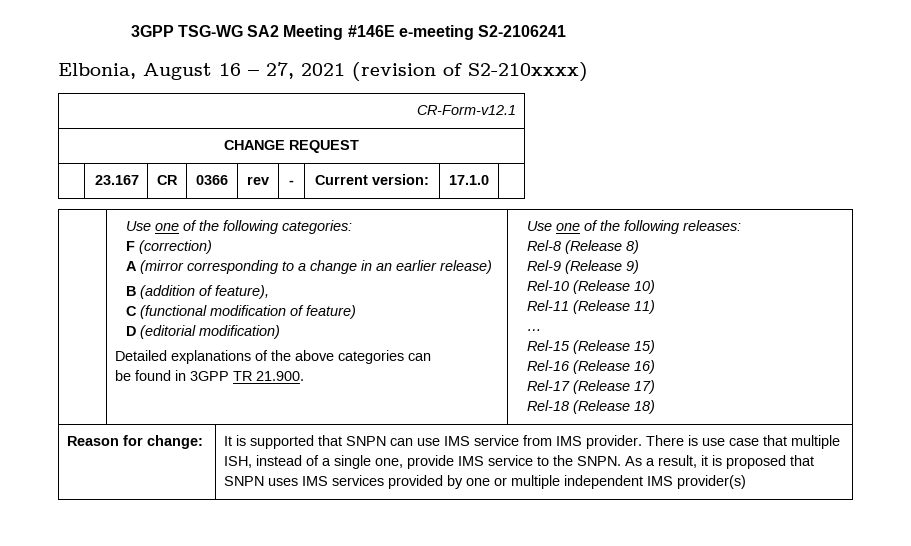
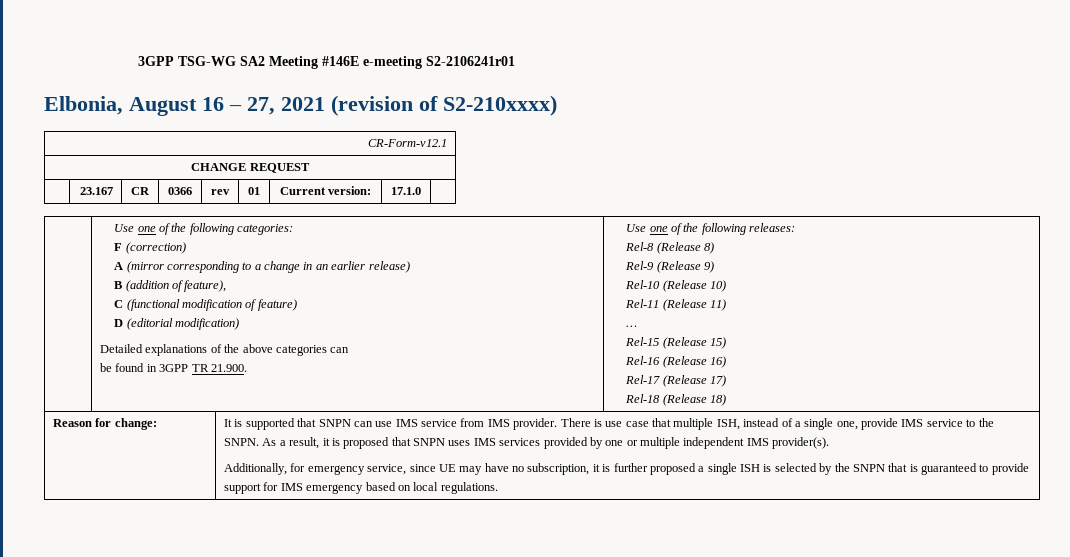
- 3GPP TSG-WG SA2 Meeting #146E e-meeting S2-2106241
+ 3GPP TSG-WG SA2 Meeting #146E e-meeting S2-2106241r01
- | 23.167 | CR | 0366 | rev | - | Current version: | 17.1.0 |
+ | 23.167 | CR | 0366 | rev | 01 | Current version: | 17.1.0 |
- As a result, it is proposed that SNPN uses IMS services provided by one or multiple independent IMS provider(s)
+ As a result, it is proposed that SNPN uses IMS services provided by one or multiple independent IMS provider(s).
+ Additionally, for emergency service, since UE may have no subscription, it is further proposed a single ISH is selected by the SNPN that is guaranteed to provide support for IMS emergency based on local regulations.

